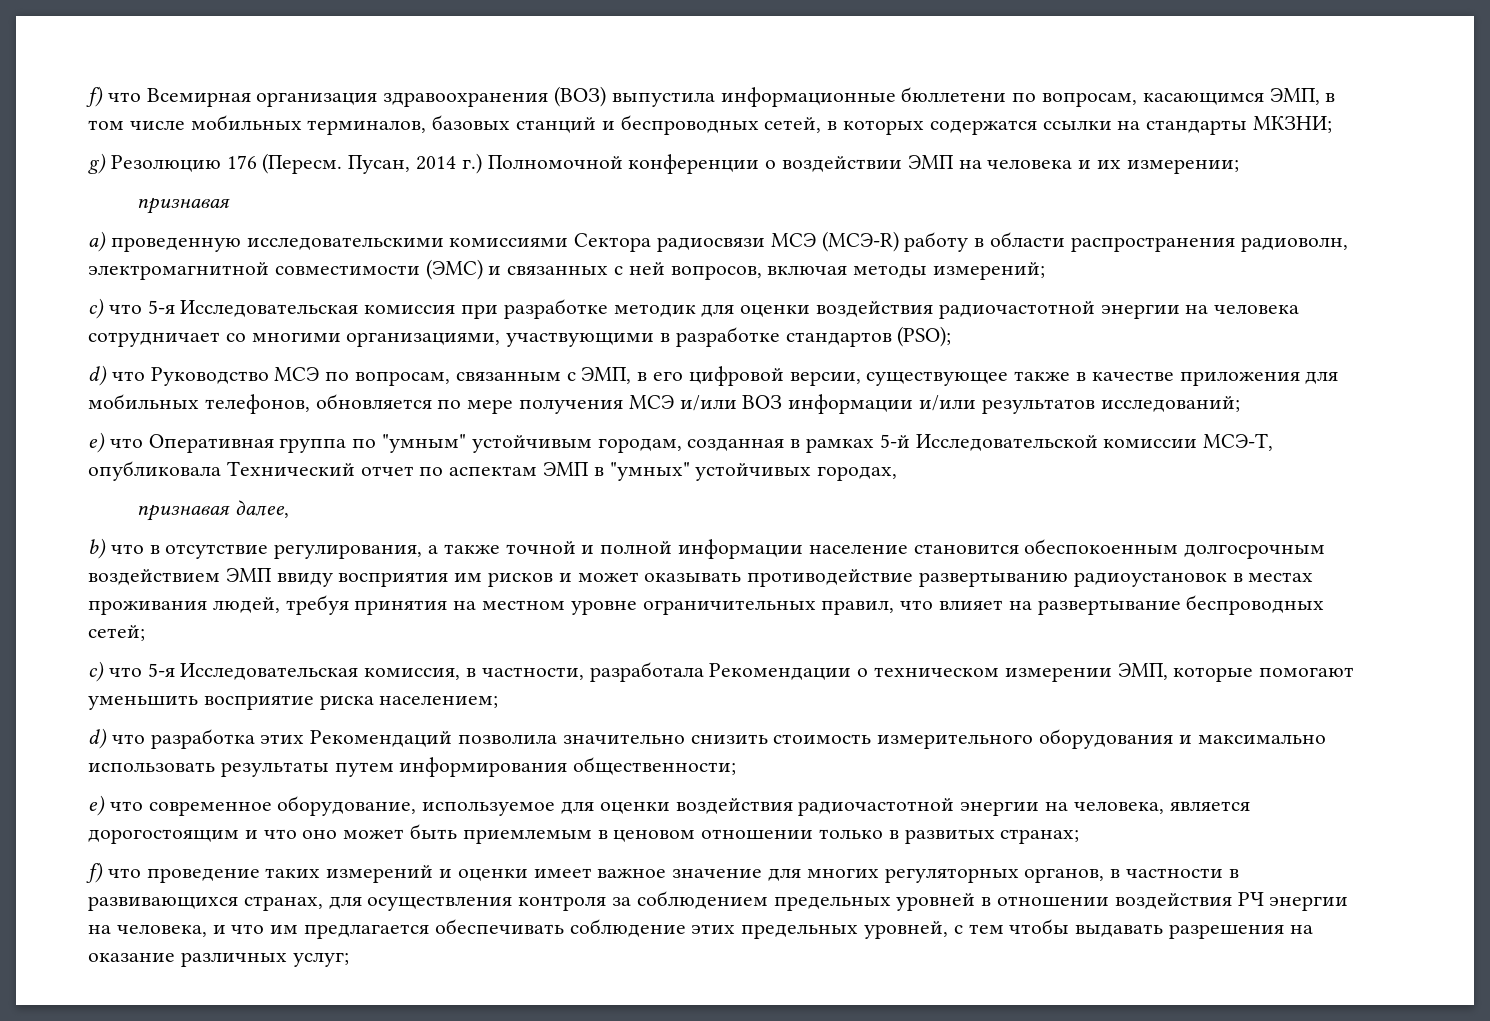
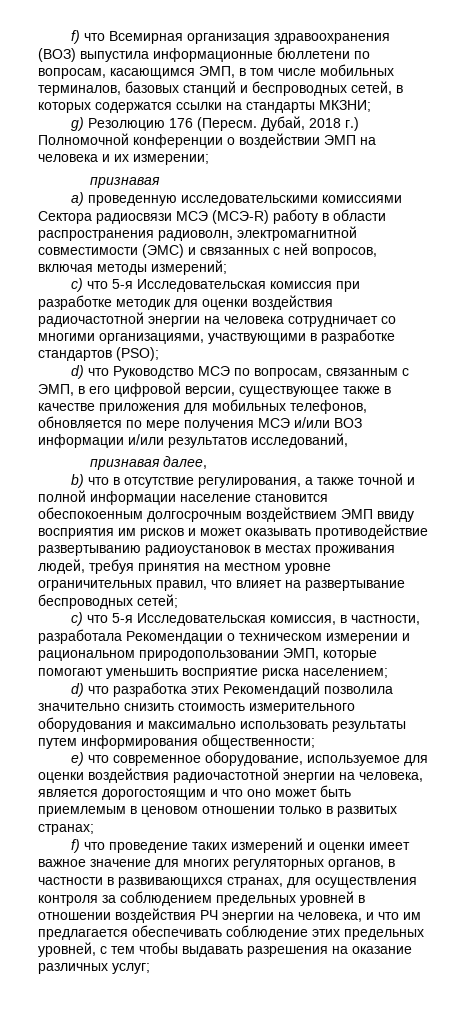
- Пусан, 2014 г.) Полномочной конференции о воздействии ЭМП на человека и их измерении;
+ Дубай, 2018 г.) Полномочной конференции о воздействии ЭМП на человека и их измерении;
- d) что Руководство МСЭ по вопросам, связанным с ЭМП, в его цифровой версии, существующее также в качестве приложения для мобильных телефонов, обновляется по мере получения МСЭ и/или ВОЗ информации и/или результатов исследований;
- e) что Оперативная группа по "умным" устойчивым городам, созданная в рамках 5-й Исследовательской комиссии МСЭ-Т, опубликовала Технический отчет по аспектам ЭМП в "умных" устойчивых городах,
+ d) что Руководство МСЭ по вопросам, связанным с ЭМП, в его цифровой версии, существующее также в качестве приложения для мобильных телефонов, обновляется по мере получения МСЭ и/или ВОЗ информации и/или результатов исследований,
- с) что 5-я Исследовательская комиссия, в частности, разработала Рекомендации о техническом измерении ЭМП, которые помогают уменьшить восприятие риска населением;
+ с) что 5-я Исследовательская комиссия, в частности, разработала Рекомендации о техническом измерении и рациональном природопользовании ЭМП, которые помогают уменьшить восприятие риска населением;

